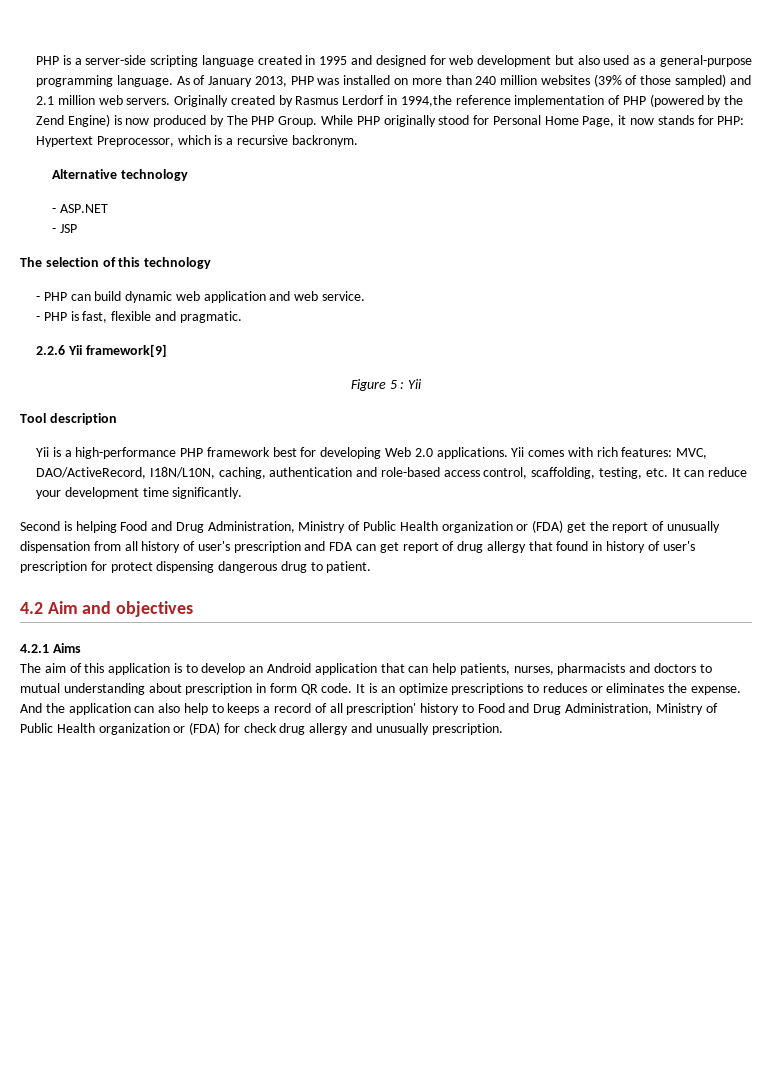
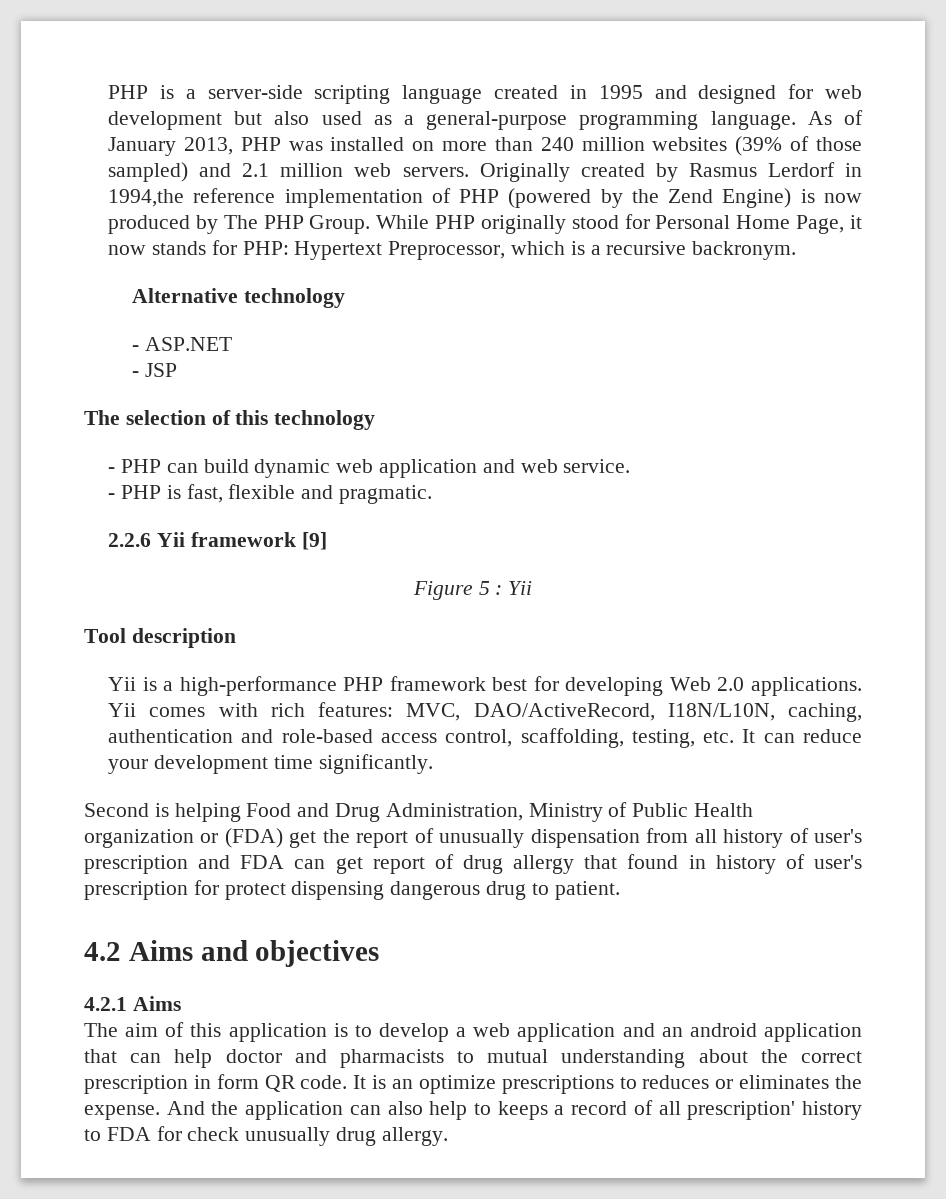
- 2.2.6 Yii framework[9]
+ 2.2.6 Yii framework [9]
- 4.2 Aim and objectives
+ 4.2 Aims and objectives
- The aim of this application is to develop an Android application that can help patients, nurses, pharmacists and doctors to mutual understanding about prescription in form QR code.
+ The aim of this application is to develop a web application and an android application that can help doctor and pharmacists to mutual understanding about the correct prescription in form QR code.
- And the application can also help to keeps a record of all prescription' history to Food and Drug Administration, Ministry of Public Health organization or (FDA) for check drug allergy and unusually prescription.
+ And the application can also help to keeps a record of all prescription' history to FDA for check unusually drug allergy.

